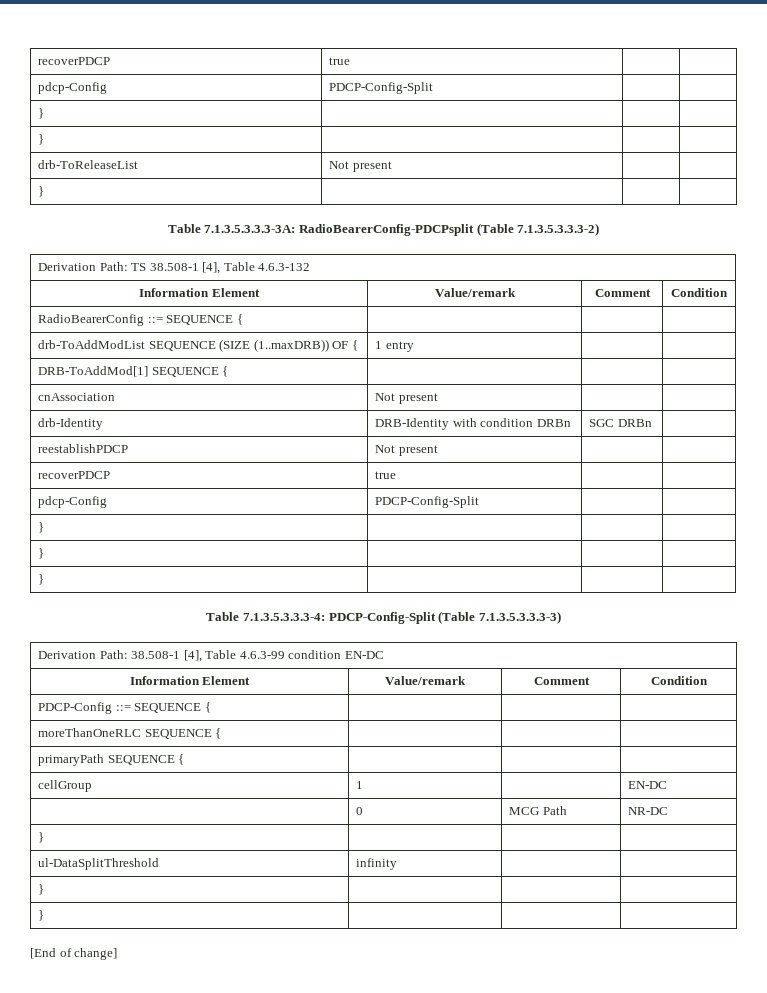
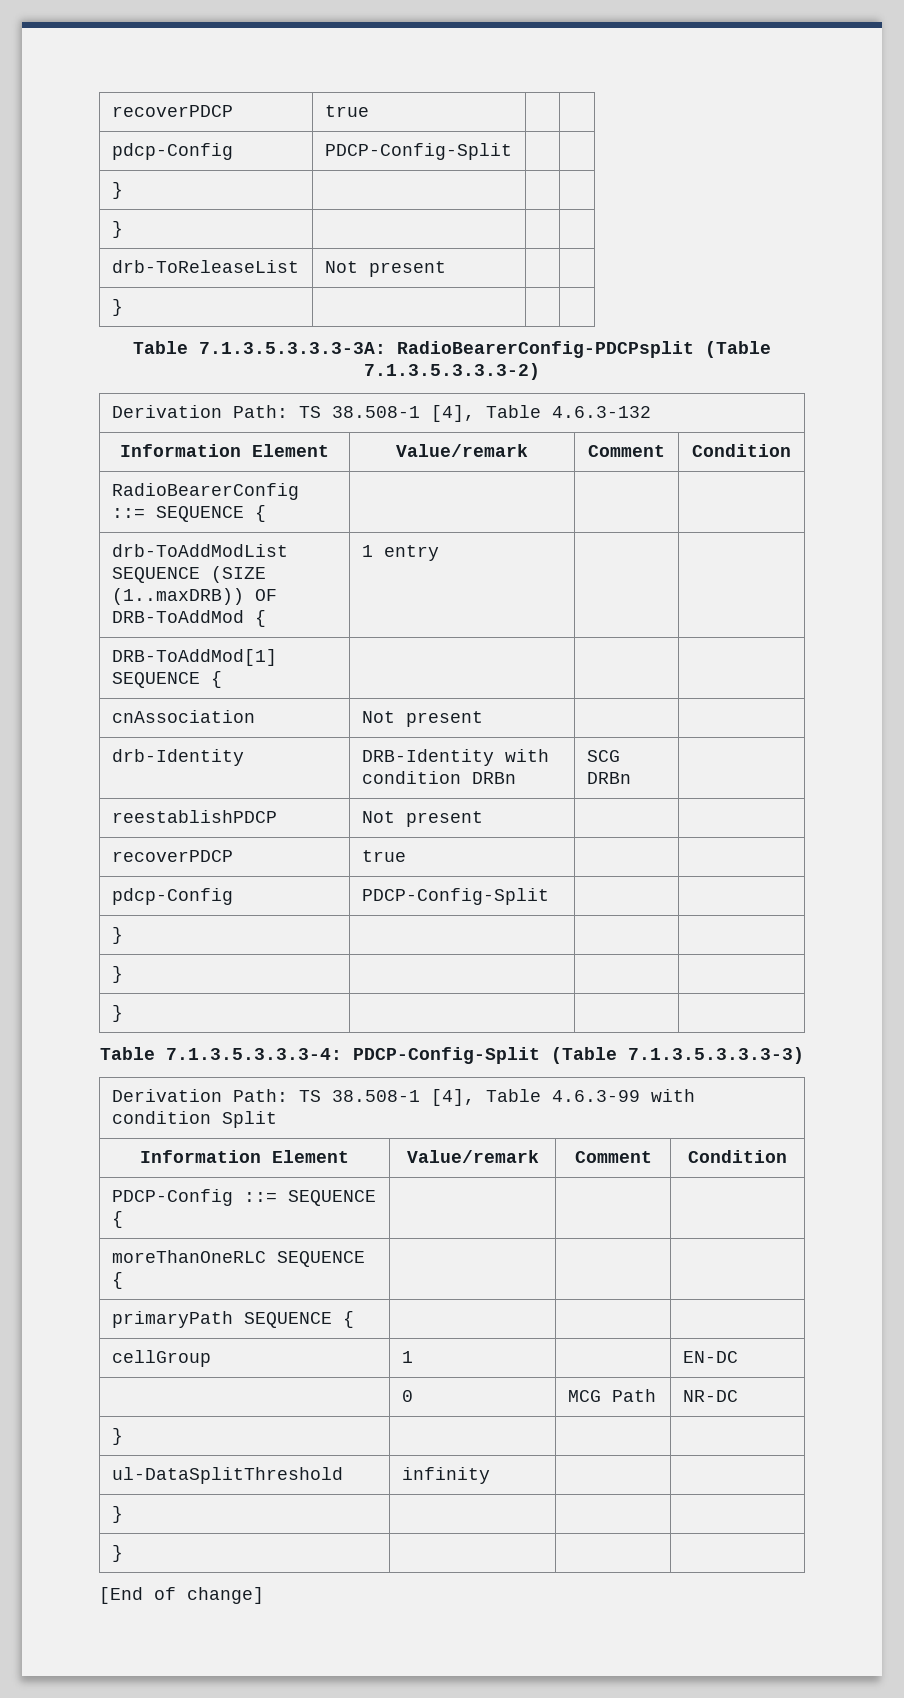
- drb-ToAddModList SEQUENCE (SIZE (1..maxDRB)) OF { | 1 entry | |
+ drb-ToAddModList SEQUENCE (SIZE (1..maxDRB)) OF DRB-ToAddMod { | 1 entry | |
- drb-Identity | DRB-Identity with condition DRBn | SGC DRBn |
+ drb-Identity | DRB-Identity with condition DRBn | SCG DRBn |
- Derivation Path: 38.508-1 [4], Table 4.6.3-99 condition EN-DC
+ Derivation Path: TS 38.508-1 [4], Table 4.6.3-99 with condition Split

